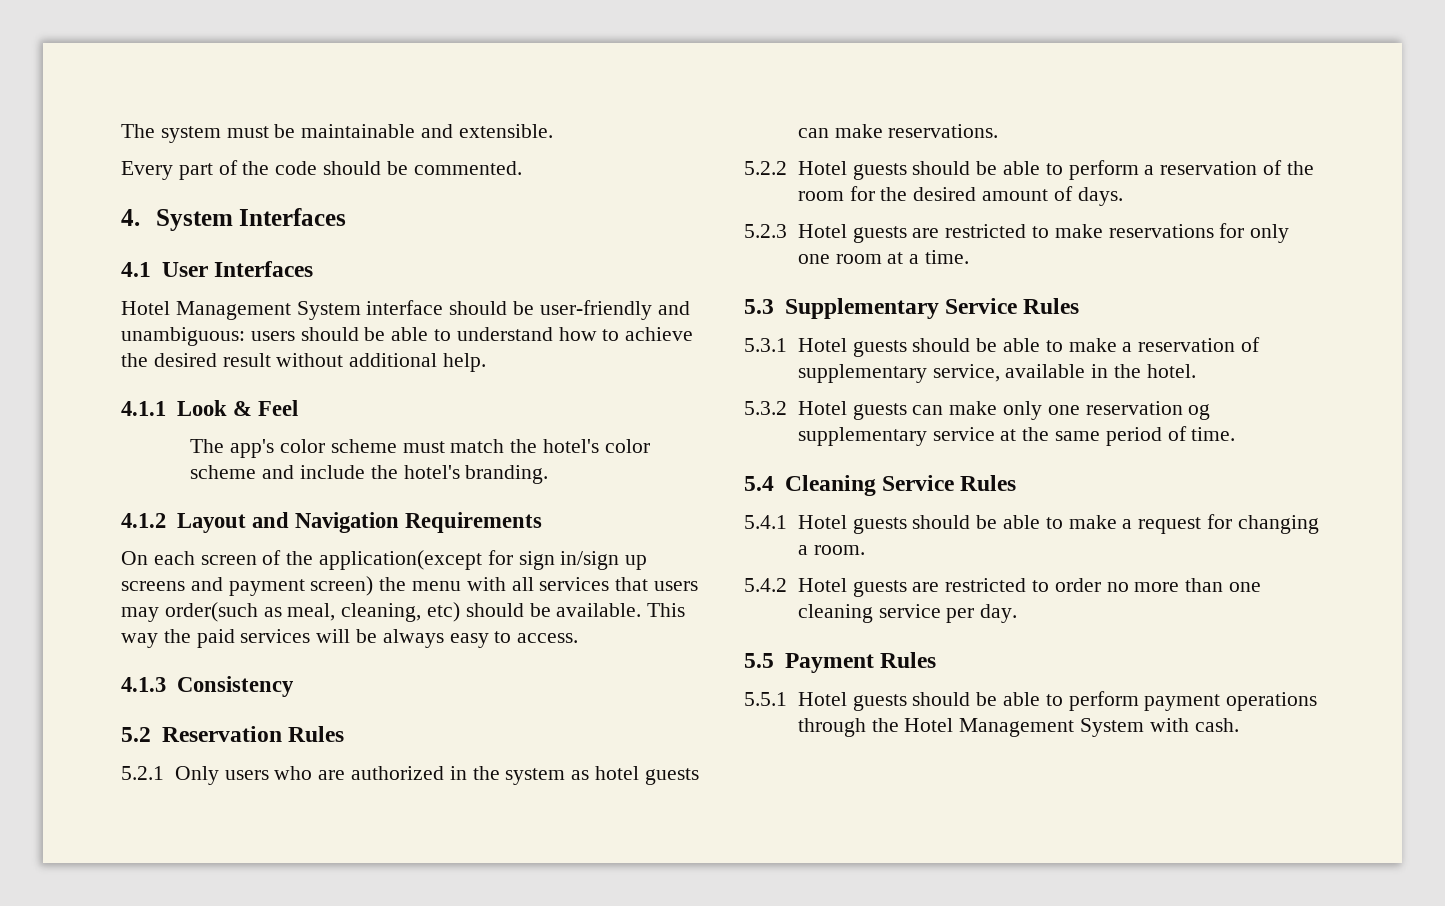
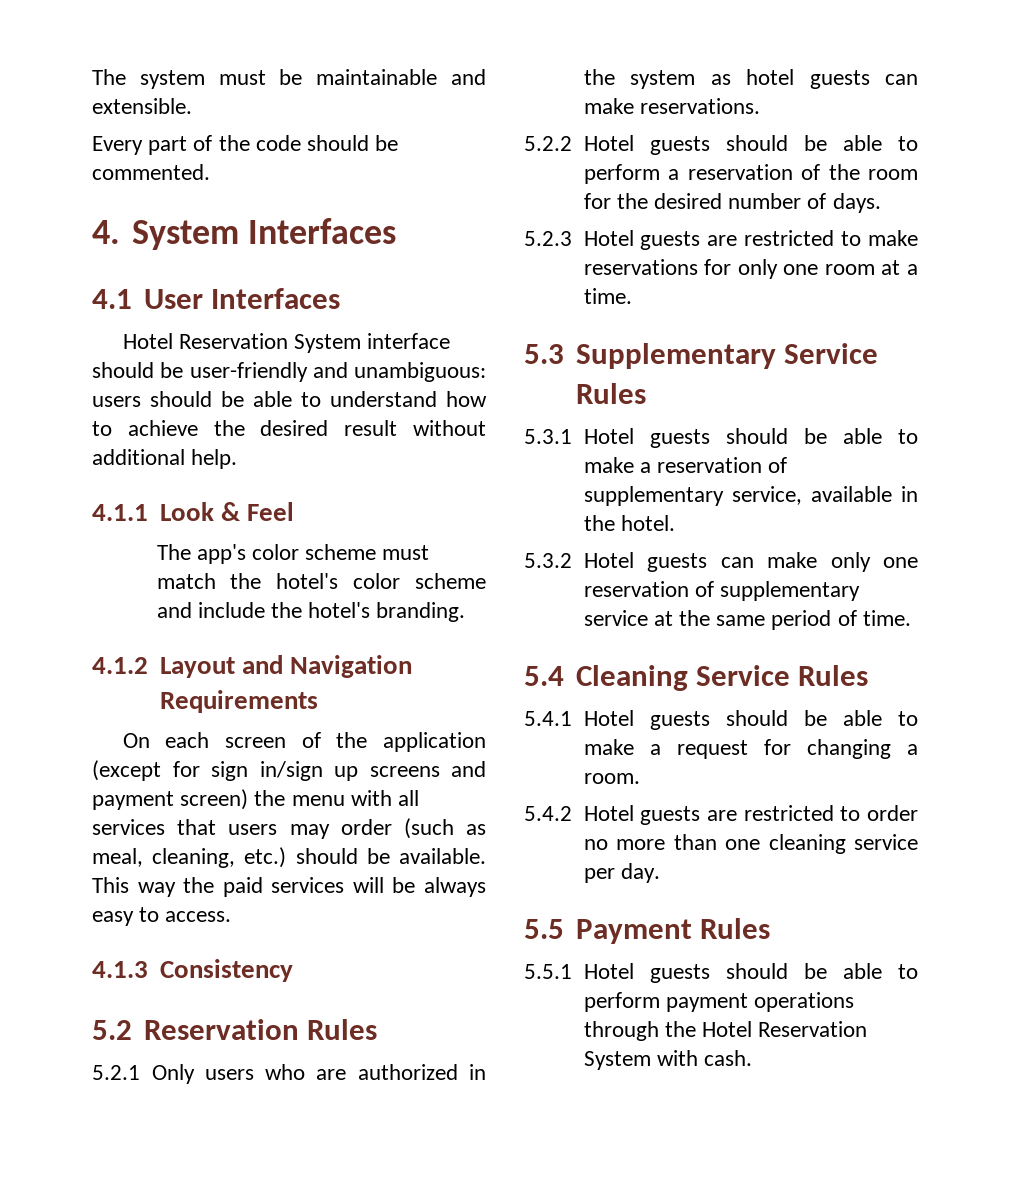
- Hotel Management System interface should be user-friendly and unambiguous: users should be able to understand how to achieve the desired result without additional help.
+ Hotel Reservation System interface should be user-friendly and unambiguous: users should be able to understand how to achieve the desired result without additional help.
- On each screen of the application(except for sign in/sign up screens and payment screen) the menu with all services that users may order(such as meal, cleaning, etc) should be available.
+ On each screen of the application (except for sign in/sign up screens and payment screen) the menu with all services that users may order (such as meal, cleaning, etc.) should be available.
- 5.2.2 Hotel guests should be able to perform a reservation of the room for the desired amount of days.
+ 5.2.2 Hotel guests should be able to perform a reservation of the room for the desired number of days.
- 5.3.2 Hotel guests can make only one reservation og supplementary service at the same period of time.
+ 5.3.2 Hotel guests can make only one reservation of supplementary service at the same period of time.
- 5.5.1 Hotel guests should be able to perform payment operations through the Hotel Management System with cash.
+ 5.5.1 Hotel guests should be able to perform payment operations through the Hotel Reservation System with cash.

